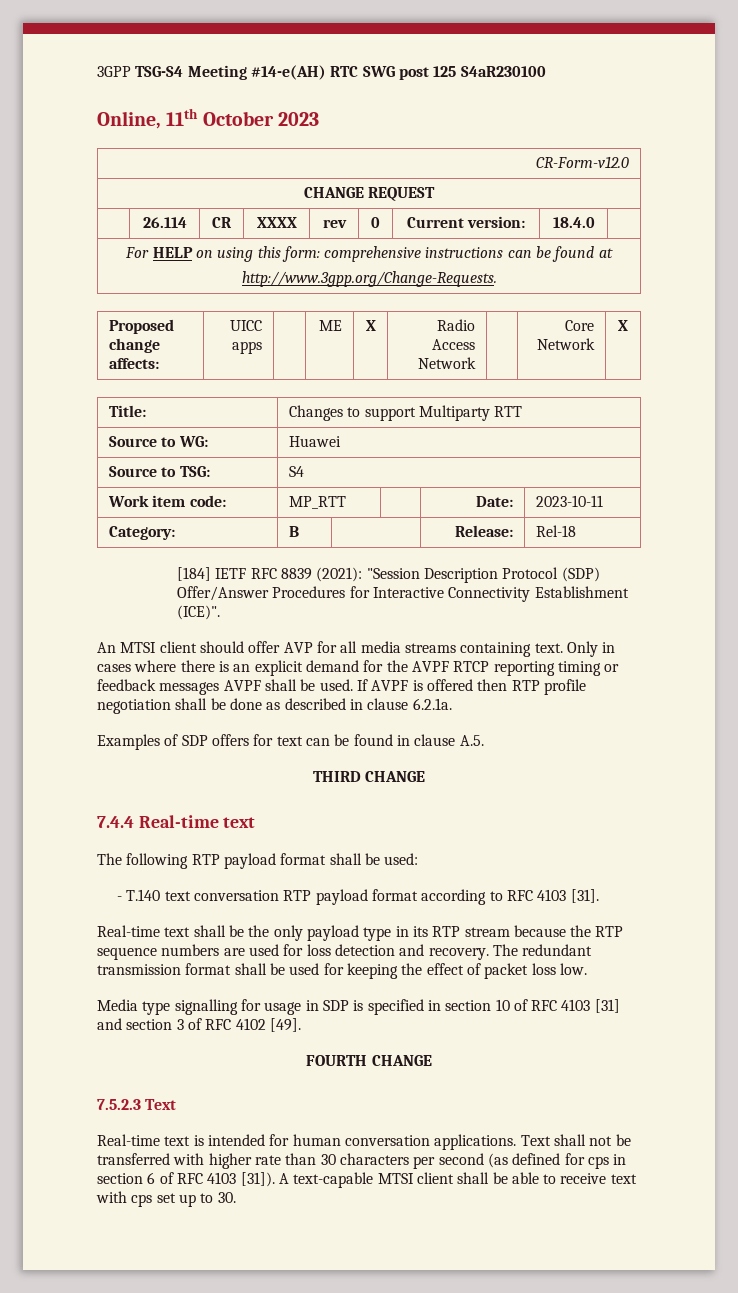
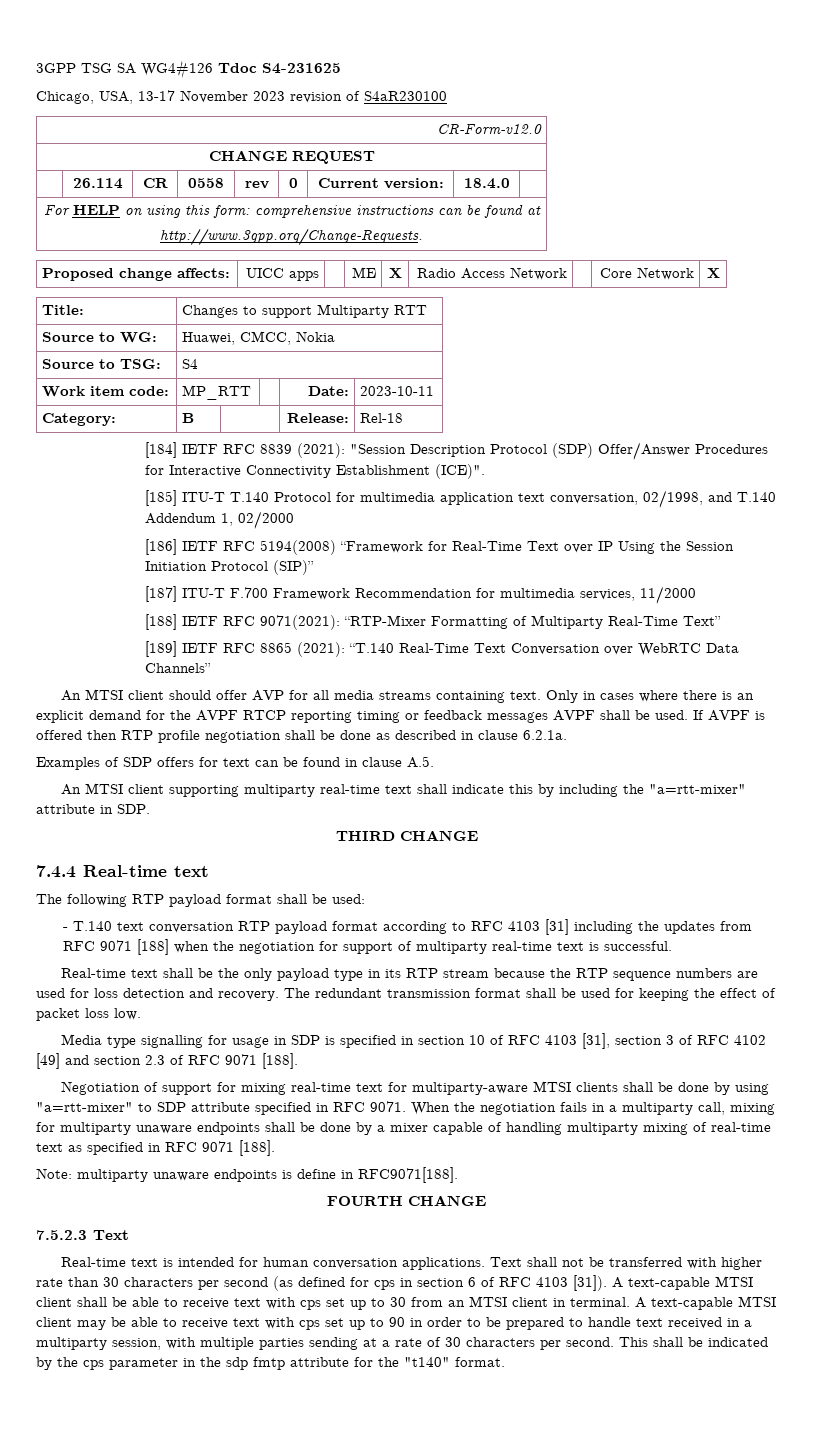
- 3GPP TSG-S4 Meeting #14-e(AH) RTC SWG post 125 S4aR230100
- Online, 11th October 2023
+ 3GPP TSG SA WG4#126 Tdoc S4-231625
+ Chicago, USA, 13-17 November 2023 revision of S4aR230100
- | 26.114 | CR | XXXX | rev | 0 | Current version: | 18.4.0 |
+ | 26.114 | CR | 0558 | rev | 0 | Current version: | 18.4.0 |
- Source to WG: | Huawei
+ Source to WG: | Huawei, CMCC, Nokia
+ [185] ITU-T T.140 Protocol for multimedia application text conversation, 02/1998, and T.140 Addendum 1, 02/2000
+ [186] IETF RFC 5194(2008) “Framework for Real-Time Text over IP Using the Session Initiation Protocol (SIP)”
+ [187] ITU-T F.700 Framework Recommendation for multimedia services, 11/2000
+ [188] IETF RFC 9071(2021): “RTP-Mixer Formatting of Multiparty Real-Time Text”
+ [189] IETF RFC 8865 (2021): “T.140 Real-Time Text Conversation over WebRTC Data Channels”
+ An MTSI client supporting multiparty real-time text shall indicate this by including the "a=rtt-mixer" attribute in SDP.
- - T.140 text conversation RTP payload format according to RFC 4103 [31].
+ - T.140 text conversation RTP payload format according to RFC 4103 [31] including the updates from RFC 9071 [188] when the negotiation for support of multiparty real-time text is successful.
- Media type signalling for usage in SDP is specified in section 10 of RFC 4103 [31] and section 3 of RFC 4102 [49].
+ Media type signalling for usage in SDP is specified in section 10 of RFC 4103 [31], section 3 of RFC 4102 [49] and section 2.3 of RFC 9071 [188].
+ Negotiation of support for mixing real-time text for multiparty-aware MTSI clients shall be done by using "a=rtt-mixer" to SDP attribute specified in RFC 9071. When the negotiation fails in a multiparty call, mixing for multiparty unaware endpoints shall be done by a mixer capable of handling multiparty mixing of real-time text as specified in RFC 9071 [188].
+ Note: multiparty unaware endpoints is define in RFC9071[188].
- A text-capable MTSI client shall be able to receive text with cps set up to 30.
+ A text-capable MTSI client shall be able to receive text with cps set up to 30 from an MTSI client in terminal. A text-capable MTSI client may be able to receive text with cps set up to 90 in order to be prepared to handle text received in a multiparty session, with multiple parties sending at a rate of 30 characters per second. This shall be indicated by the cps parameter in the sdp fmtp attribute for the "t140" format.

